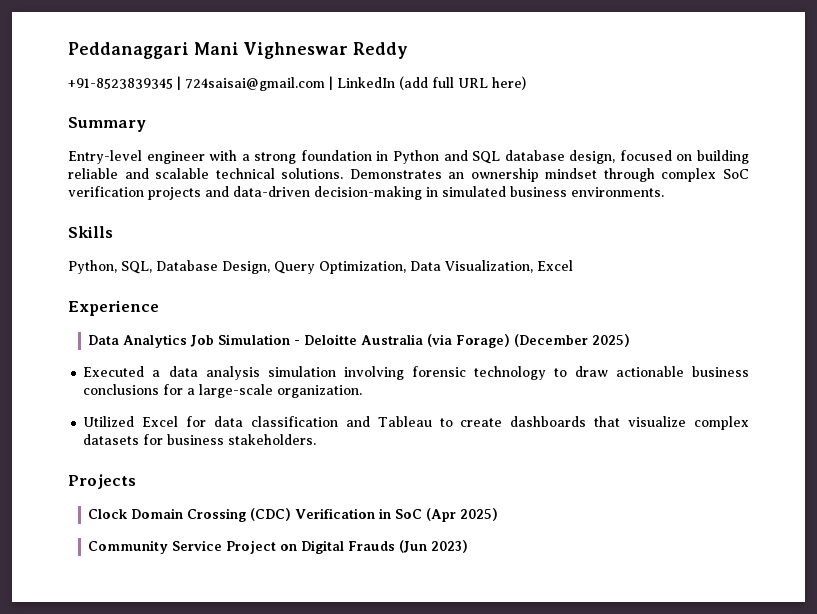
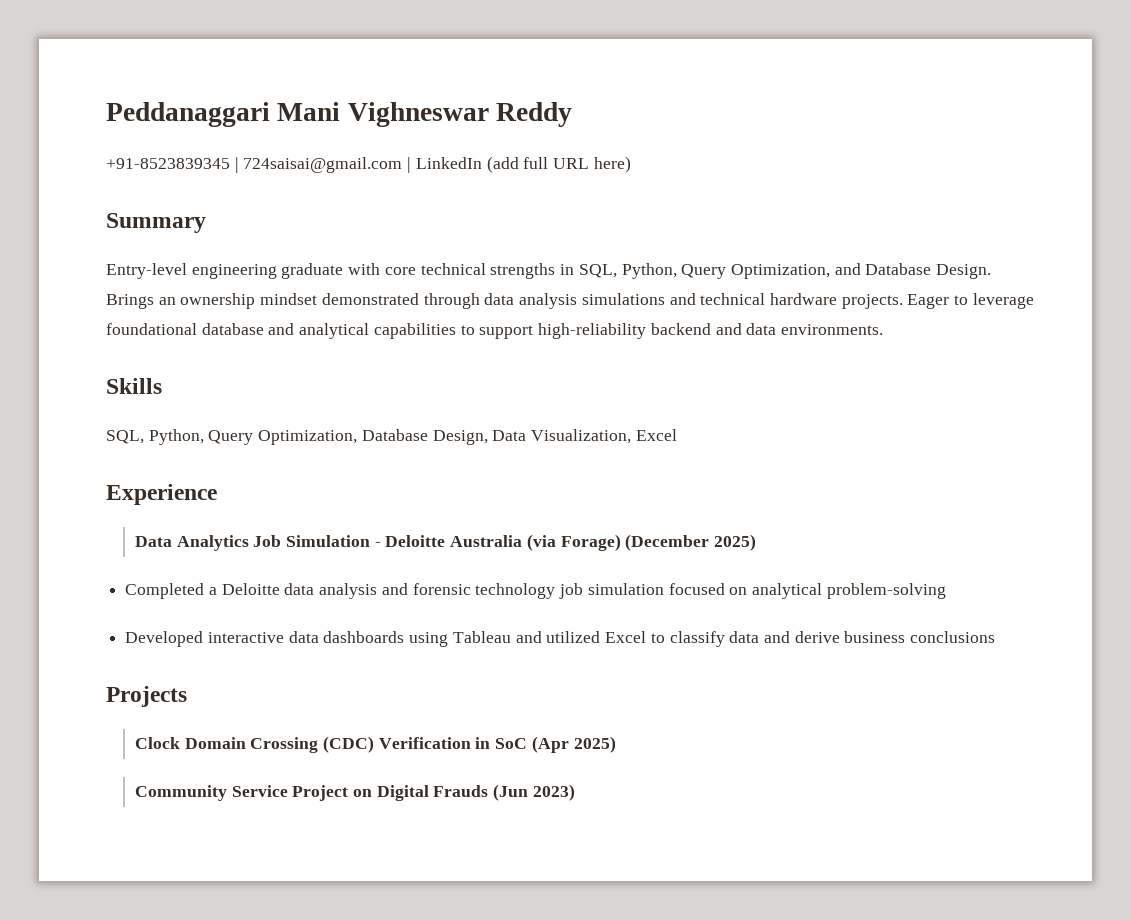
- Entry-level engineer with a strong foundation in Python and SQL database design, focused on building reliable and scalable technical solutions. Demonstrates an ownership mindset through complex SoC verification projects and data-driven decision-making in simulated business environments.
+ Entry-level engineering graduate with core technical strengths in SQL, Python, Query Optimization, and Database Design. Brings an ownership mindset demonstrated through data analysis simulations and technical hardware projects. Eager to leverage foundational database and analytical capabilities to support high-reliability backend and data environments.
  Skills
- Python, SQL, Database Design, Query Optimization, Data Visualization, Excel
+ SQL, Python, Query Optimization, Database Design, Data Visualization, Excel
- Executed a data analysis simulation involving forensic technology to draw actionable business conclusions for a large-scale organization.
- Utilized Excel for data classification and Tableau to create dashboards that visualize complex datasets for business stakeholders.
+ Completed a Deloitte data analysis and forensic technology job simulation focused on analytical problem-solving
+ Developed interactive data dashboards using Tableau and utilized Excel to classify data and derive business conclusions

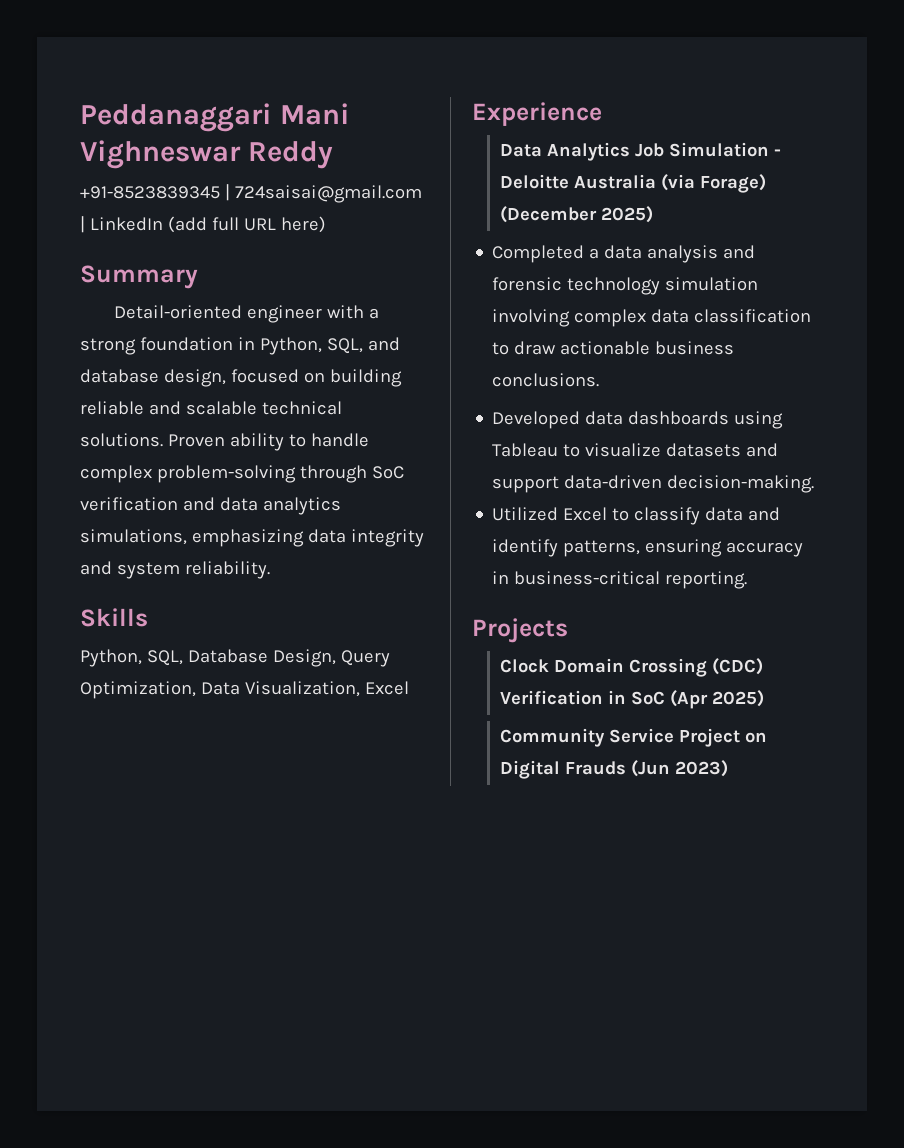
- Entry-level engineering graduate with core technical strengths in SQL, Python, Query Optimization, and Database Design. Brings an ownership mindset demonstrated through data analysis simulations and technical hardware projects. Eager to leverage foundational database and analytical capabilities to support high-reliability backend and data environments.
+ Detail-oriented engineer with a strong foundation in Python, SQL, and database design, focused on building reliable and scalable technical solutions. Proven ability to handle complex problem-solving through SoC verification and data analytics simulations, emphasizing data integrity and system reliability.
  Skills
- SQL, Python, Query Optimization, Database Design, Data Visualization, Excel
+ Python, SQL, Database Design, Query Optimization, Data Visualization, Excel
- Completed a Deloitte data analysis and forensic technology job simulation focused on analytical problem-solving
+ Completed a data analysis and forensic technology simulation involving complex data classification to draw actionable business conclusions.
- Developed interactive data dashboards using Tableau and utilized Excel to classify data and derive business conclusions
+ Developed data dashboards using Tableau to visualize datasets and support data-driven decision-making.
+ Utilized Excel to classify data and identify patterns, ensuring accuracy in business-critical reporting.

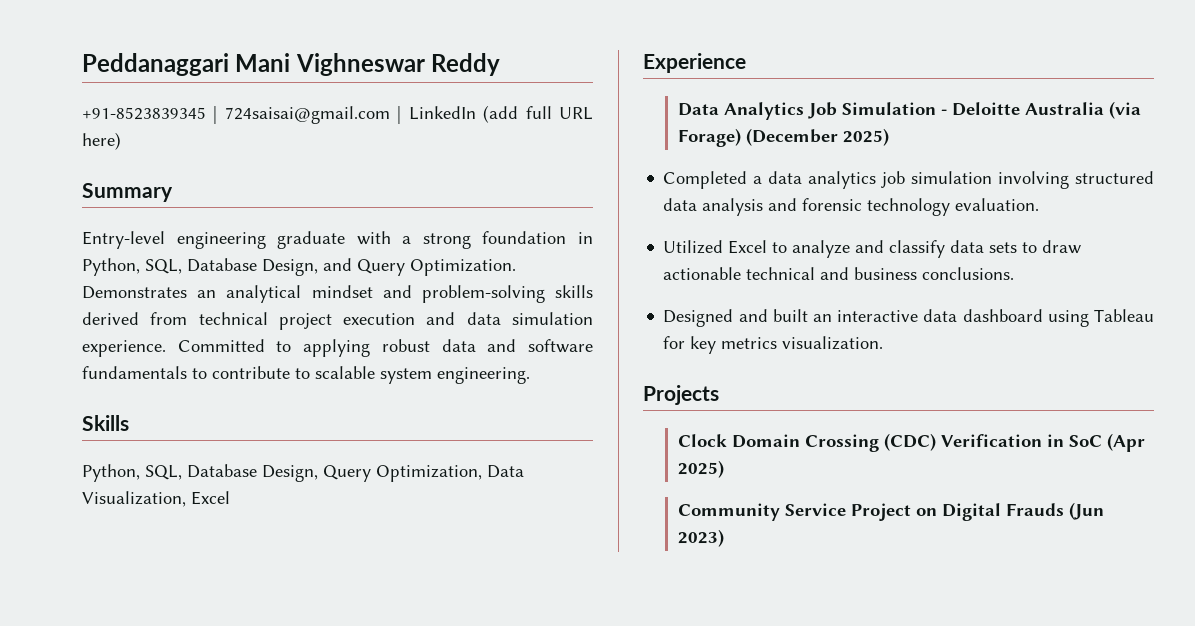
- Detail-oriented engineer with a strong foundation in Python, SQL, and database design, focused on building reliable and scalable technical solutions. Proven ability to handle complex problem-solving through SoC verification and data analytics simulations, emphasizing data integrity and system reliability.
+ Entry-level engineering graduate with a strong foundation in Python, SQL, Database Design, and Query Optimization. Demonstrates an analytical mindset and problem-solving skills derived from technical project execution and data simulation experience. Committed to applying robust data and software fundamentals to contribute to scalable system engineering.
- Completed a data analysis and forensic technology simulation involving complex data classification to draw actionable business conclusions.
- Developed data dashboards using Tableau to visualize datasets and support data-driven decision-making.
- Utilized Excel to classify data and identify patterns, ensuring accuracy in business-critical reporting.
+ Completed a data analytics job simulation involving structured data analysis and forensic technology evaluation.
+ Utilized Excel to analyze and classify data sets to draw actionable technical and business conclusions.
+ Designed and built an interactive data dashboard using Tableau for key metrics visualization.

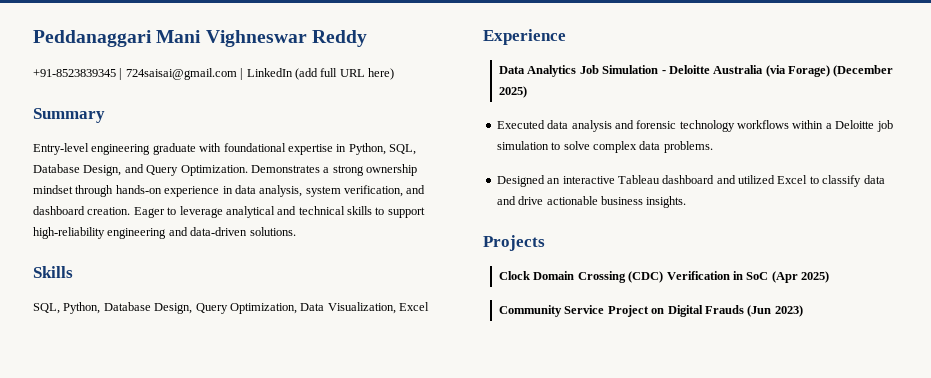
- Entry-level engineering graduate with a strong foundation in Python, SQL, Database Design, and Query Optimization.
+ Entry-level engineering graduate with foundational expertise in Python, SQL, Database Design, and Query Optimization.
- Demonstrates an analytical mindset and problem-solving skills derived from technical project execution and data simulation experience. Committed to applying robust data and software fundamentals to contribute to scalable system engineering.
+ Demonstrates a strong ownership mindset through hands-on experience in data analysis, system verification, and dashboard creation. Eager to leverage analytical and technical skills to support high-reliability engineering and data-driven solutions.
- Python, SQL, Database Design, Query Optimization, Data Visualization, Excel
+ SQL, Python, Database Design, Query Optimization, Data Visualization, Excel
- Completed a data analytics job simulation involving structured data analysis and forensic technology evaluation.
- Utilized Excel to analyze and classify data sets to draw actionable technical and business conclusions.
- Designed and built an interactive data dashboard using Tableau for key metrics visualization.
+ Executed data analysis and forensic technology workflows within a Deloitte job simulation to solve complex data problems.
+ Designed an interactive Tableau dashboard and utilized Excel to classify data and drive actionable business insights.

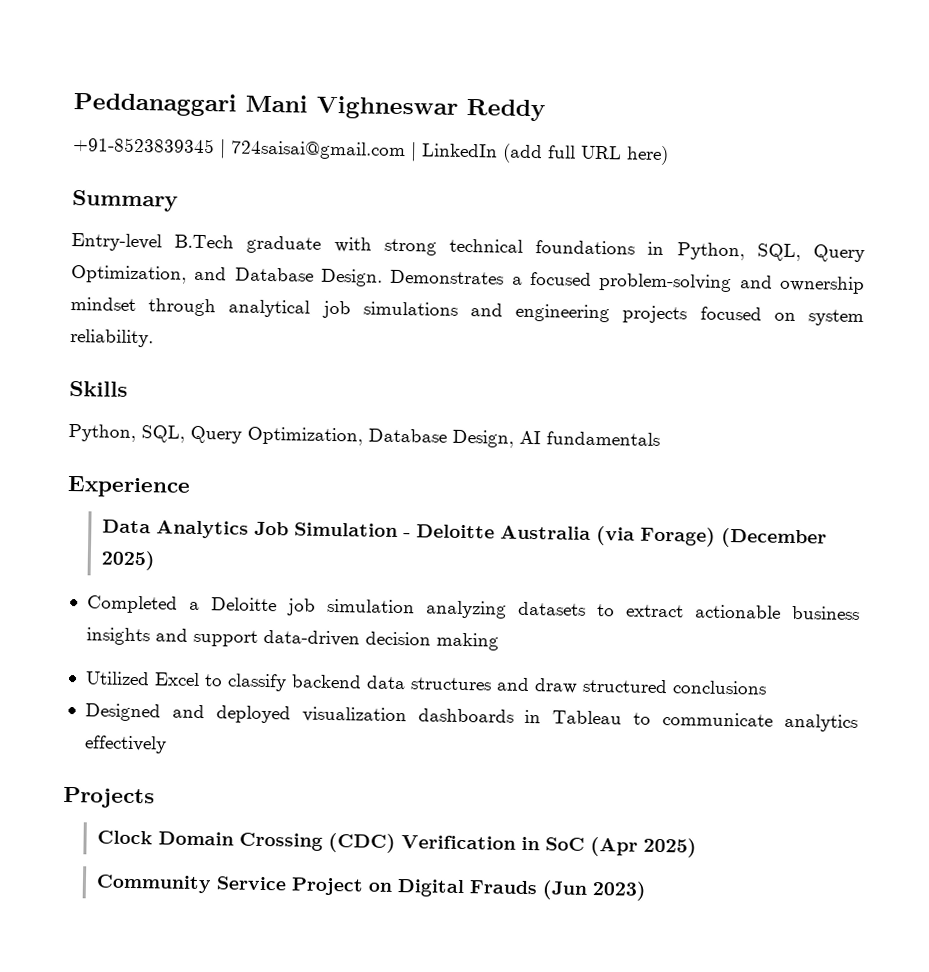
- Entry-level engineering graduate with foundational expertise in Python, SQL, Database Design, and Query Optimization. Demonstrates a strong ownership mindset through hands-on experience in data analysis, system verification, and dashboard creation. Eager to leverage analytical and technical skills to support high-reliability engineering and data-driven solutions.
+ Entry-level B.Tech graduate with strong technical foundations in Python, SQL, Query Optimization, and Database Design. Demonstrates a focused problem-solving and ownership mindset through analytical job simulations and engineering projects focused on system reliability.
  Skills
- SQL, Python, Database Design, Query Optimization, Data Visualization, Excel
+ Python, SQL, Query Optimization, Database Design, AI fundamentals
- Executed data analysis and forensic technology workflows within a Deloitte job simulation to solve complex data problems.
- Designed an interactive Tableau dashboard and utilized Excel to classify data and drive actionable business insights.
+ Completed a Deloitte job simulation analyzing datasets to extract actionable business insights and support data-driven decision making
+ Utilized Excel to classify backend data structures and draw structured conclusions
+ Designed and deployed visualization dashboards in Tableau to communicate analytics effectively

